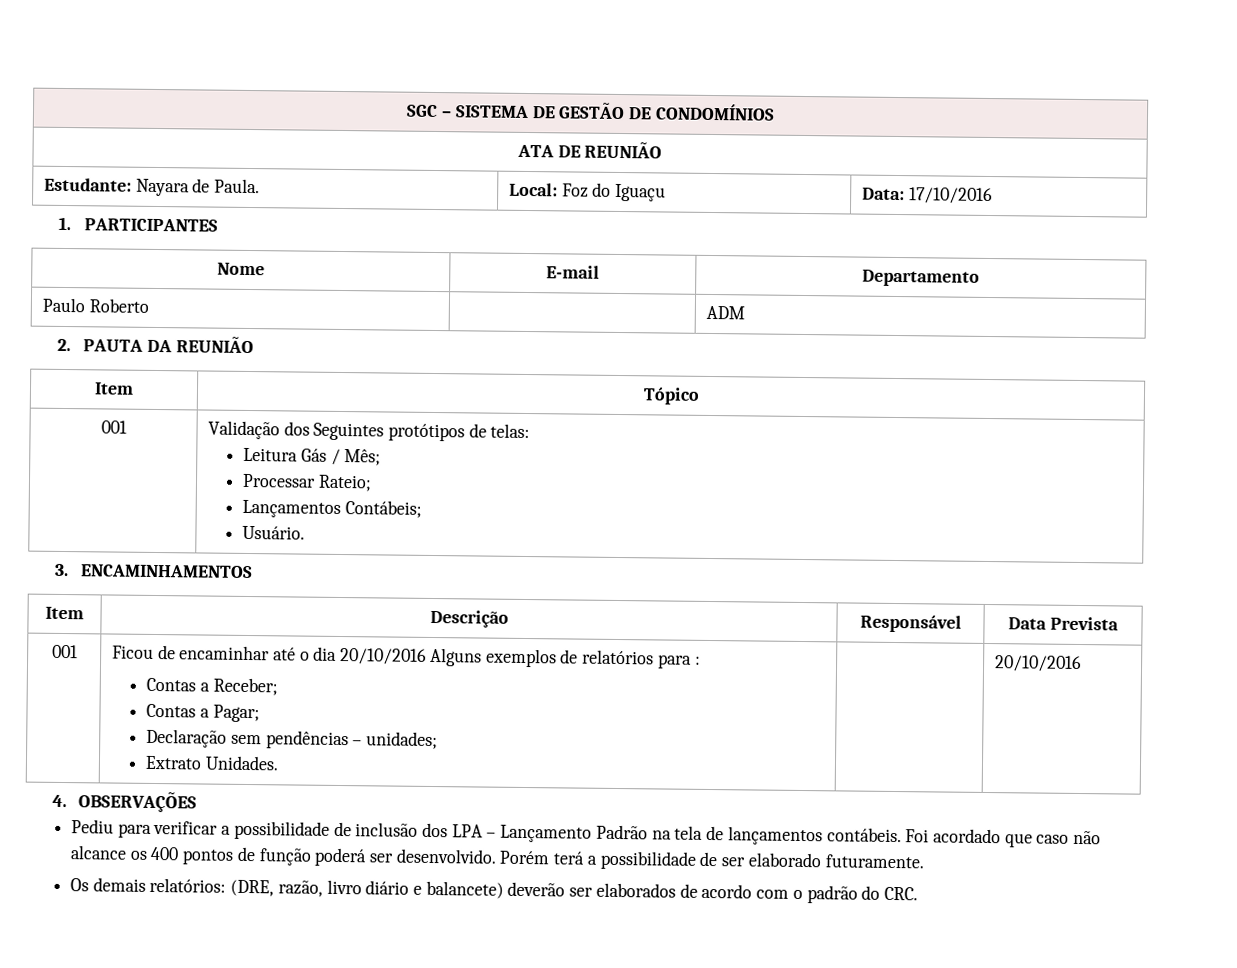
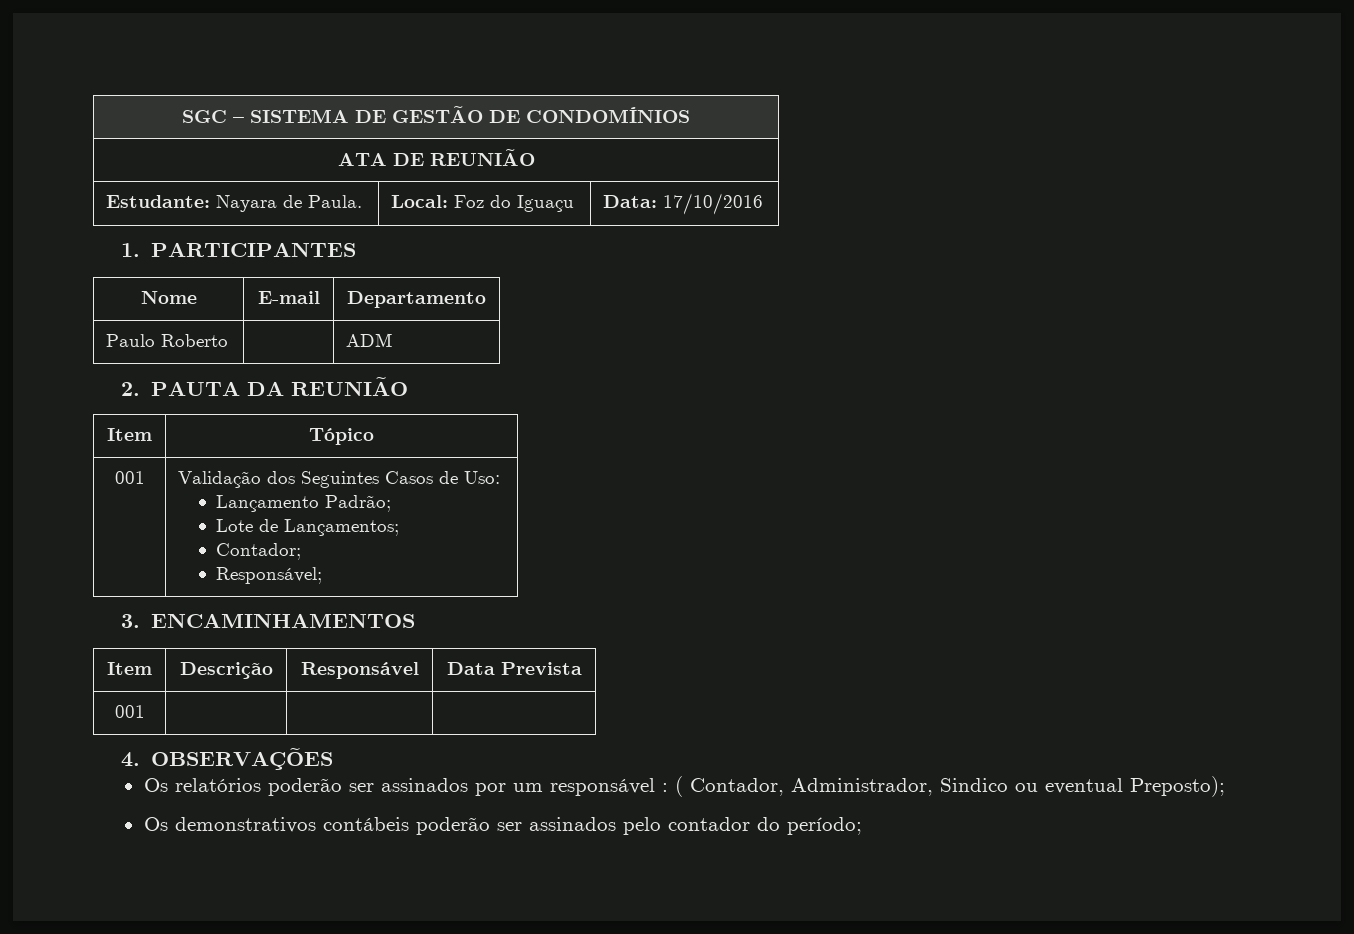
- 001 | Validação dos Seguintes protótipos de telas:
- Leitura Gás / Mês;
- Processar Rateio;
- Lançamentos Contábeis;
- Usuário.
+ 001 | Validação dos Seguintes Casos de Uso:
+ Lançamento Padrão;
+ Lote de Lançamentos;
+ Contador;
+ Responsável;
- 001 | Ficou de encaminhar até o dia 20/10/2016 Alguns exemplos de relatórios para :
- Contas a Receber;
- Contas a Pagar;
- Declaração sem pendências – unidades;
- Extrato Unidades. | | 20/10/2016
+ 001 | | |
  4. OBSERVAÇÕES
- Pediu para verificar a possibilidade de inclusão dos LPA – Lançamento Padrão na tela de lançamentos contábeis. Foi acordado que caso não alcance os 400 pontos de função poderá ser desenvolvido. Porém terá a possibilidade de ser elaborado futuramente.
- Os demais relatórios: (DRE, razão, livro diário e balancete) deverão ser elaborados de acordo com o padrão do CRC.
+ Os relatórios poderão ser assinados por um responsável : ( Contador, Administrador, Sindico ou eventual Preposto);
+ Os demonstrativos contábeis poderão ser assinados pelo contador do período;

